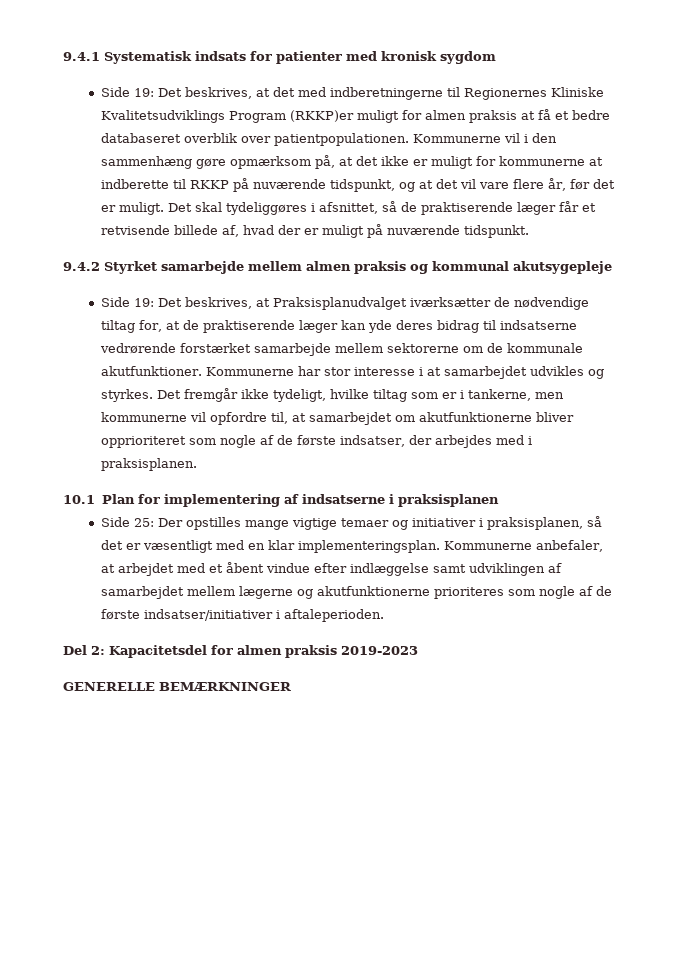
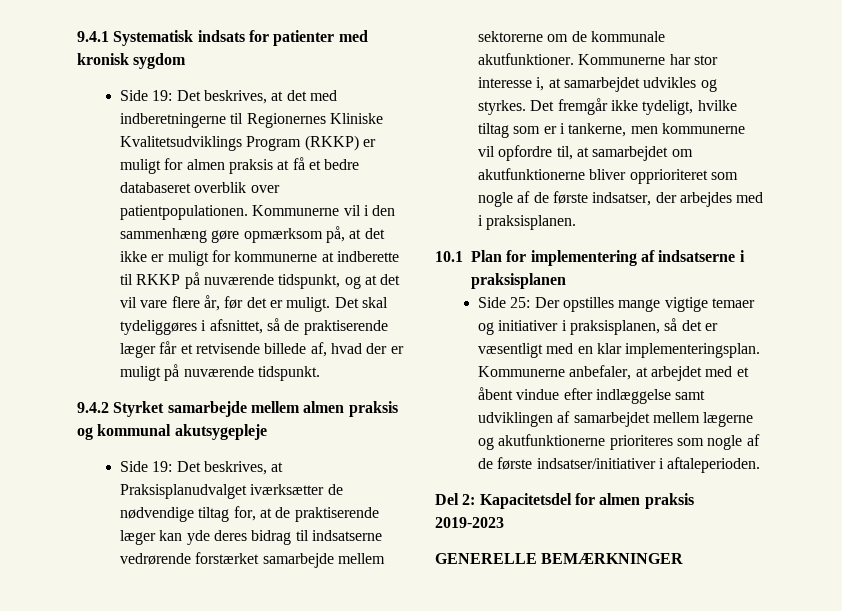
- Side 19: Det beskrives, at det med indberetningerne til Regionernes Kliniske Kvalitetsudviklings Program (RKKP)er muligt for almen praksis at få et bedre databaseret overblik over patientpopulationen.
+ Side 19: Det beskrives, at det med indberetningerne til Regionernes Kliniske Kvalitetsudviklings Program (RKKP) er muligt for almen praksis at få et bedre databaseret overblik over patientpopulationen.
- Kommunerne har stor interesse i at samarbejdet udvikles og styrkes.
+ Kommunerne har stor interesse i, at samarbejdet udvikles og styrkes.

